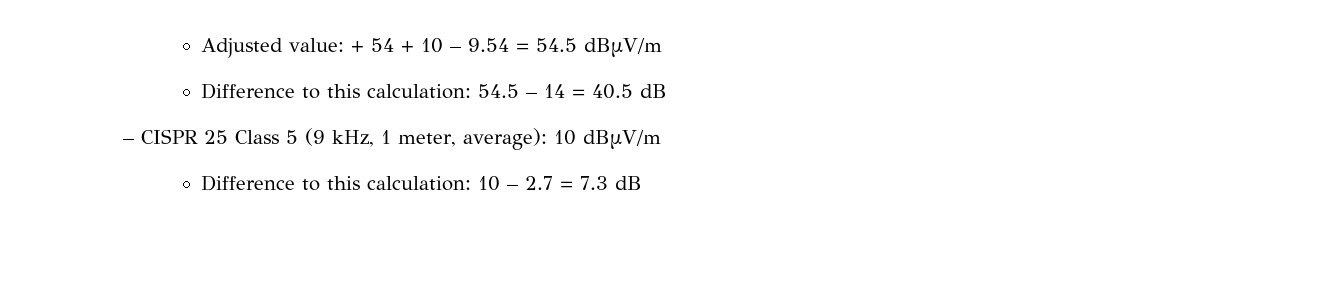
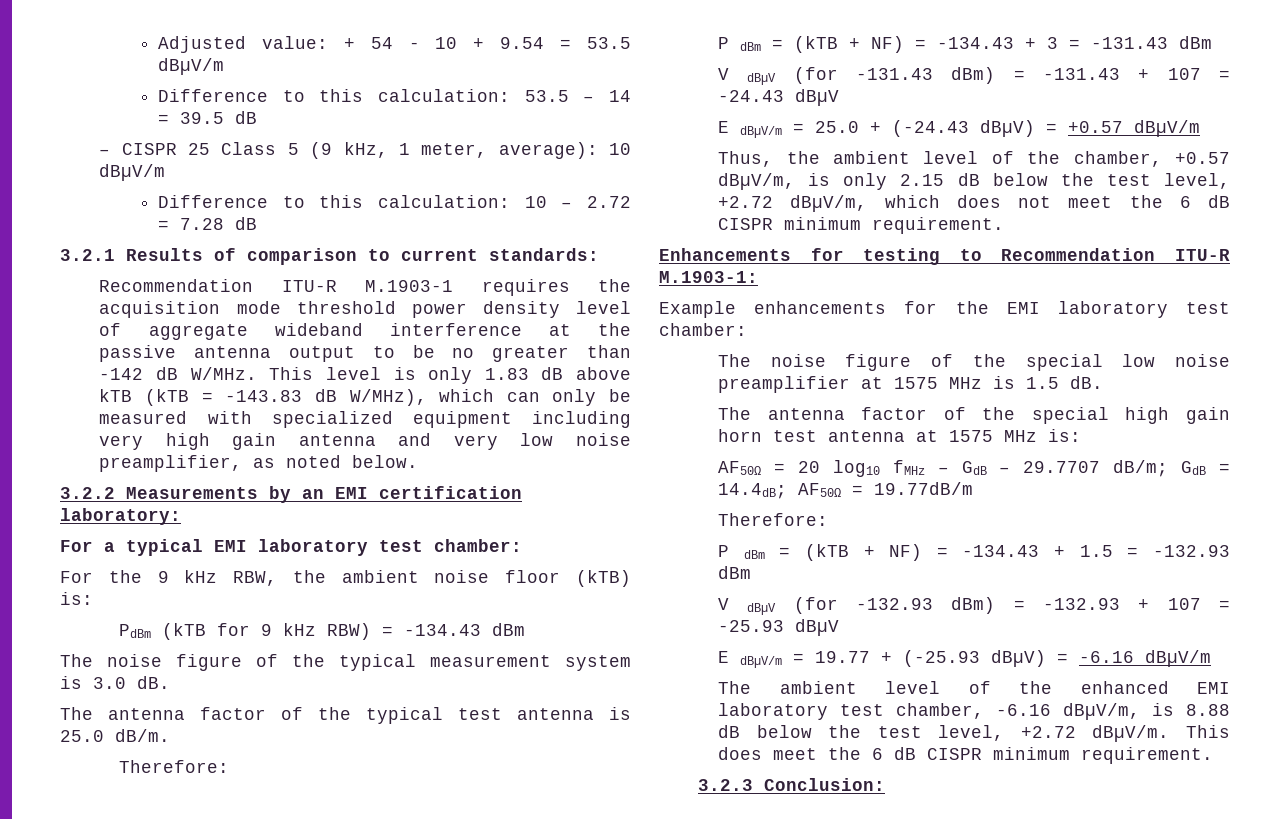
- Adjusted value: + 54 + 10 – 9.54 = 54.5 dBµV/m
- Difference to this calculation: 54.5 – 14 = 40.5 dB
+ Adjusted value: + 54 - 10 + 9.54 = 53.5 dBµV/m
+ Difference to this calculation: 53.5 – 14 = 39.5 dB
- Difference to this calculation: 10 – 2.7 = 7.3 dB
+ Difference to this calculation: 10 – 2.72 = 7.28 dB
+ 3.2.1 Results of comparison to current standards:
+ Recommendation ITU-R M.1903-1 requires the acquisition mode threshold power density level of aggregate wideband interference at the passive antenna output to be no greater than -142 dB W/MHz. This level is only 1.83 dB above kTB (kTB = -143.83 dB W/MHz), which can only be measured with specialized equipment including very high gain antenna and very low noise preamplifier, as noted below.
+ 3.2.2 Measurements by an EMI certification laboratory:
+ For a typical EMI laboratory test chamber:
+ For the 9 kHz RBW, the ambient noise floor (kTB) is:
+ PdBm (kTB for 9 kHz RBW) = -134.43 dBm
+ The noise figure of the typical measurement system is 3.0 dB.
+ The antenna factor of the typical test antenna is 25.0 dB/m.
+ Therefore:
+ P dBm = (kTB + NF) = -134.43 + 3 = -131.43 dBm
+ V dBµV (for -131.43 dBm) = -131.43 + 107 = -24.43 dBµV
+ E dBµV/m = 25.0 + (-24.43 dBµV) = +0.57 dBµV/m
+ Thus, the ambient level of the chamber, +0.57 dBµV/m, is only 2.15 dB below the test level, +2.72 dBµV/m, which does not meet the 6 dB CISPR minimum requirement.
+ Enhancements for testing to Recommendation ITU-R M.1903-1:
+ Example enhancements for the EMI laboratory test chamber:
+ The noise figure of the special low noise preamplifier at 1575 MHz is 1.5 dB.
+ The antenna factor of the special high gain horn test antenna at 1575 MHz is:
+ AF50Ω = 20 log10 fMHz – GdB – 29.7707 dB/m; GdB = 14.4dB; AF50Ω = 19.77dB/m
+ Therefore:
+ P dBm = (kTB + NF) = -134.43 + 1.5 = -132.93 dBm
+ V dBµV (for -132.93 dBm) = -132.93 + 107 = -25.93 dBµV
+ E dBµV/m = 19.77 + (-25.93 dBµV) = -6.16 dBµV/m
+ The ambient level of the enhanced EMI laboratory test chamber, -6.16 dBµV/m, is 8.88 dB below the test level, +2.72 dBµV/m. This does meet the 6 dB CISPR minimum requirement.
+ 3.2.3 Conclusion:

